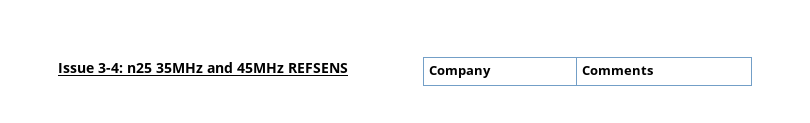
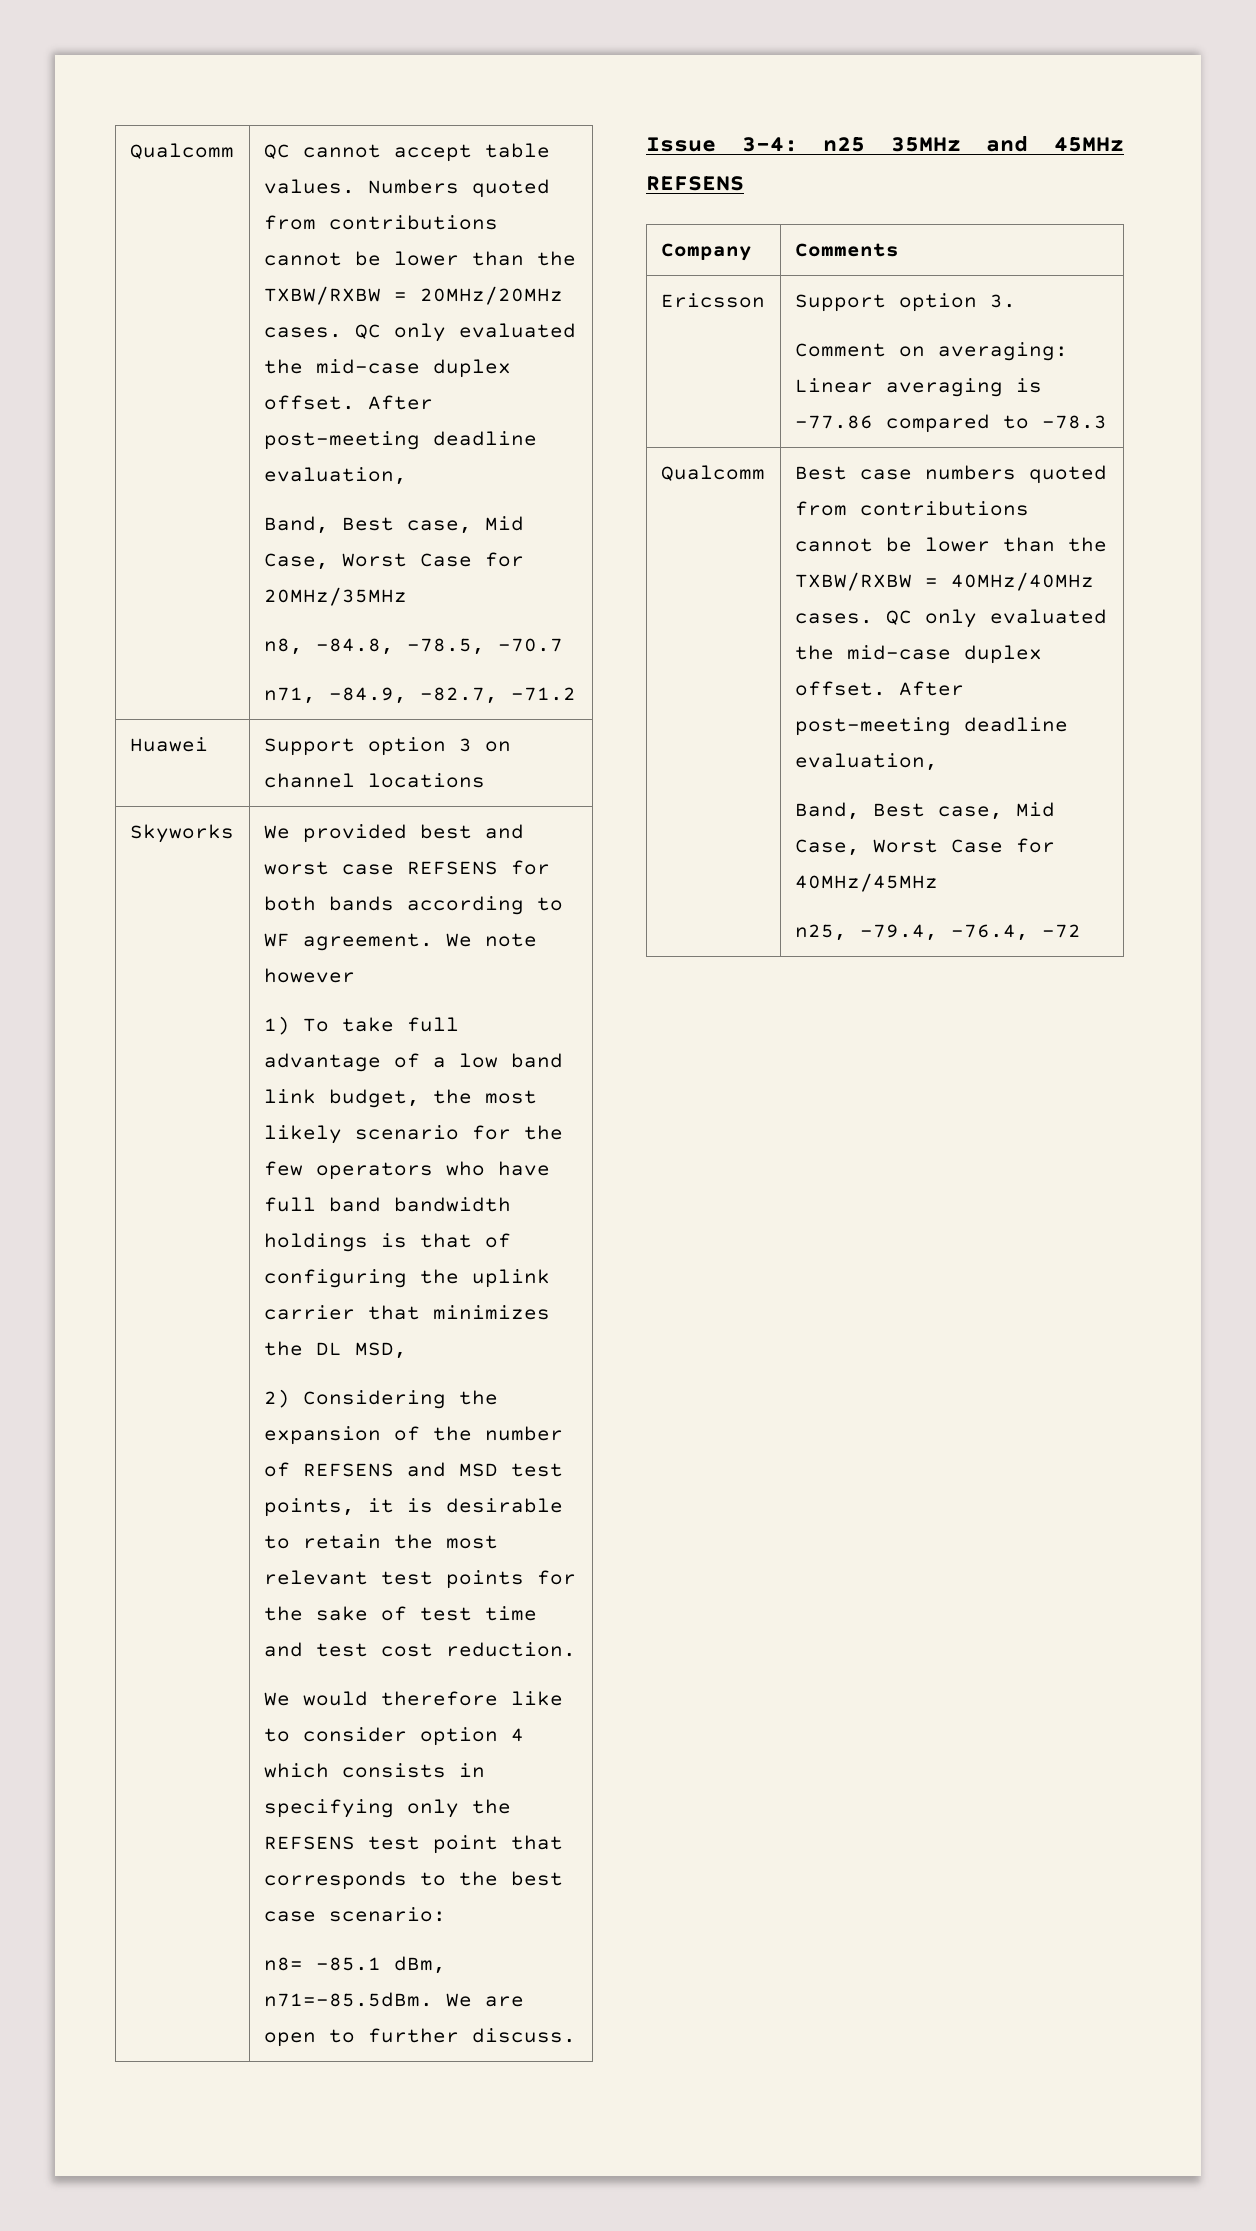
+ Qualcomm | QC cannot accept table values. Numbers quoted from contributions cannot be lower than the TXBW/RXBW = 20MHz/20MHz cases. QC only evaluated the mid-case duplex offset. After post-meeting deadline evaluation,
+ Band, Best case, Mid Case, Worst Case for 20MHz/35MHz
+ n8, -84.8, -78.5, -70.7
+ n71, -84.9, -82.7, -71.2
+ Huawei | Support option 3 on channel locations
+ Skyworks | We provided best and worst case REFSENS for both bands according to WF agreement. We note however
+ 1) To take full advantage of a low band link budget, the most likely scenario for the few operators who have full band bandwidth holdings is that of configuring the uplink carrier that minimizes the DL MSD,
+ 2) Considering the expansion of the number of REFSENS and MSD test points, it is desirable to retain the most relevant test points for the sake of test time and test cost reduction.
+ We would therefore like to consider option 4 which consists in specifying only the REFSENS test point that corresponds to the best case scenario:
+ n8= -85.1 dBm, n71=-85.5dBm. We are open to further discuss.
+ Ericsson | Support option 3.
+ Comment on averaging: Linear averaging is -77.86 compared to -78.3
+ Qualcomm | Best case numbers quoted from contributions cannot be lower than the TXBW/RXBW = 40MHz/40MHz cases. QC only evaluated the mid-case duplex offset. After post-meeting deadline evaluation,
+ Band, Best case, Mid Case, Worst Case for 40MHz/45MHz
+ n25, -79.4, -76.4, -72

